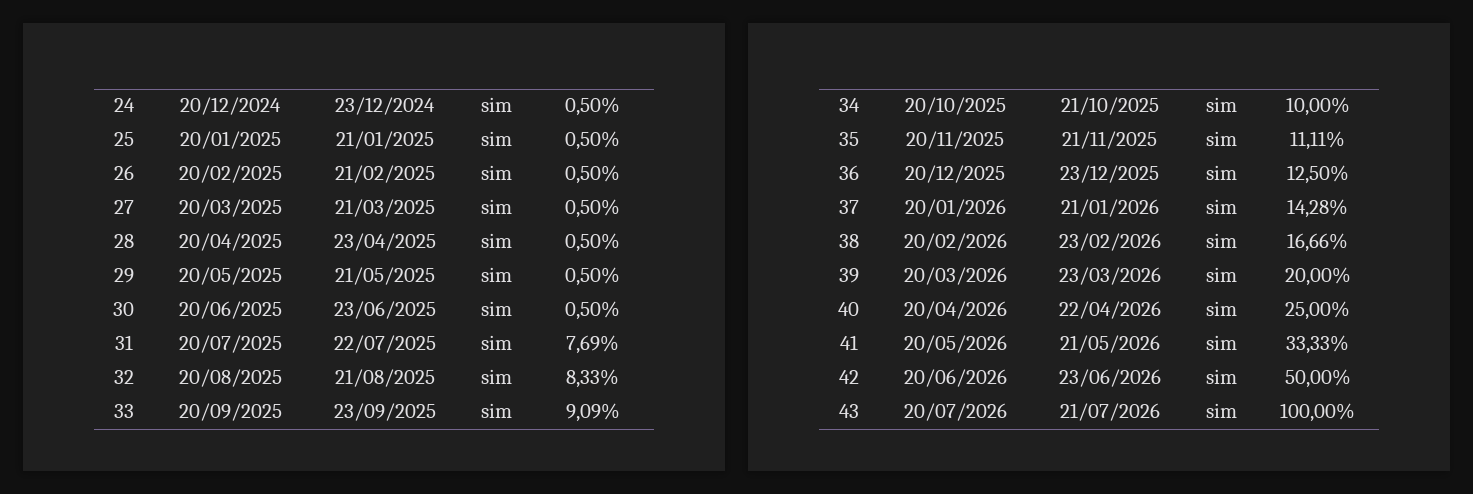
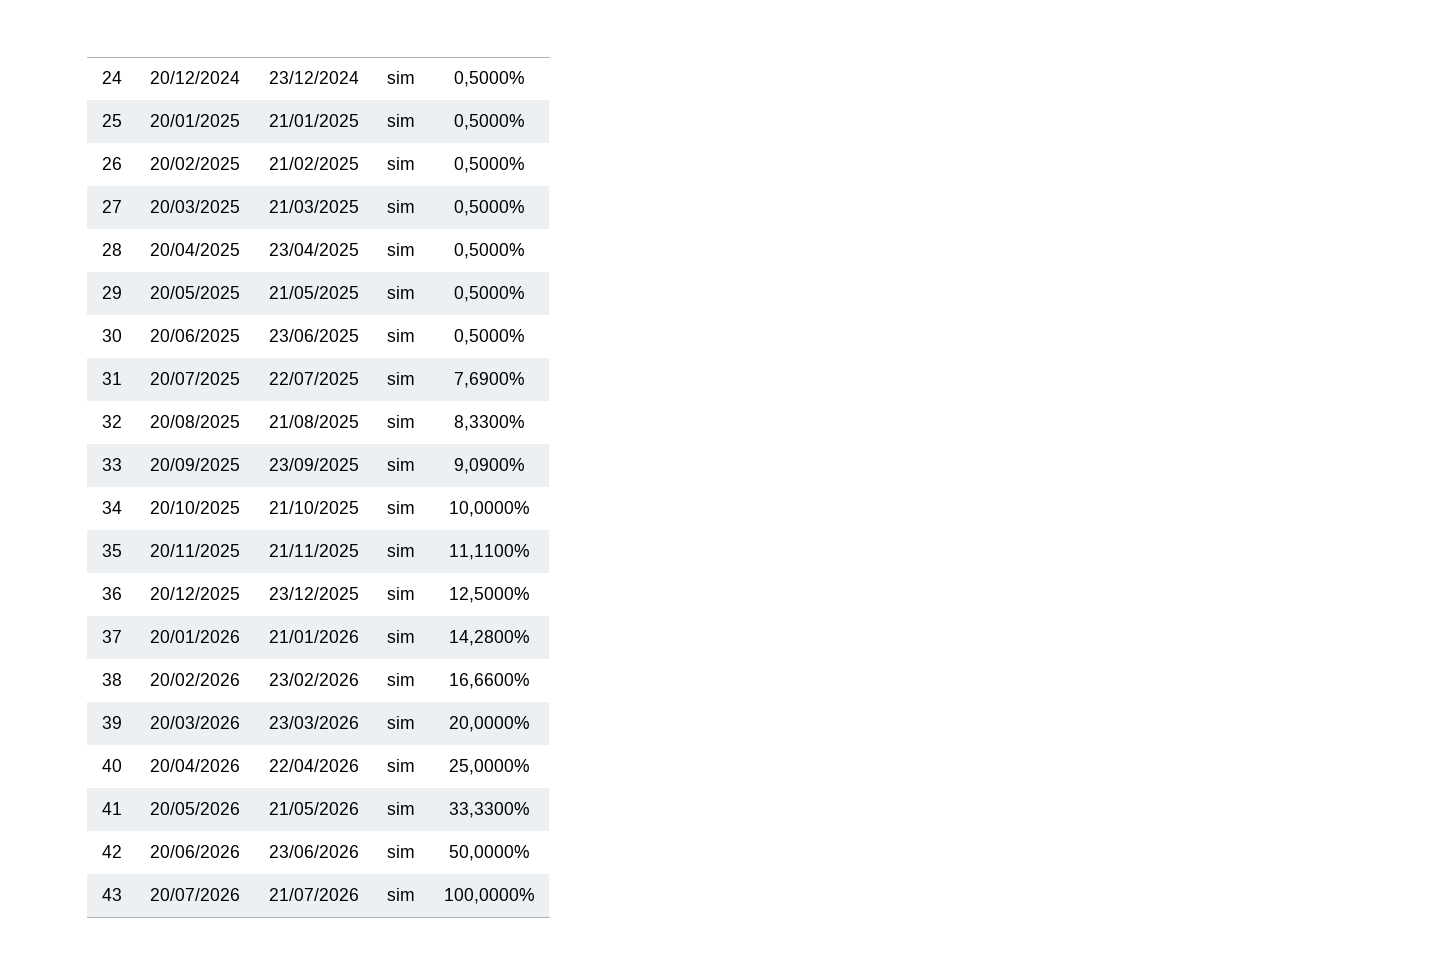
- 24 | 20/12/2024 | 23/12/2024 | sim | 0,50%
+ 24 | 20/12/2024 | 23/12/2024 | sim | 0,5000%
- 25 | 20/01/2025 | 21/01/2025 | sim | 0,50%
+ 25 | 20/01/2025 | 21/01/2025 | sim | 0,5000%
- 26 | 20/02/2025 | 21/02/2025 | sim | 0,50%
+ 26 | 20/02/2025 | 21/02/2025 | sim | 0,5000%
- 27 | 20/03/2025 | 21/03/2025 | sim | 0,50%
+ 27 | 20/03/2025 | 21/03/2025 | sim | 0,5000%
- 28 | 20/04/2025 | 23/04/2025 | sim | 0,50%
+ 28 | 20/04/2025 | 23/04/2025 | sim | 0,5000%
- 29 | 20/05/2025 | 21/05/2025 | sim | 0,50%
+ 29 | 20/05/2025 | 21/05/2025 | sim | 0,5000%
- 30 | 20/06/2025 | 23/06/2025 | sim | 0,50%
+ 30 | 20/06/2025 | 23/06/2025 | sim | 0,5000%
- 31 | 20/07/2025 | 22/07/2025 | sim | 7,69%
+ 31 | 20/07/2025 | 22/07/2025 | sim | 7,6900%
- 32 | 20/08/2025 | 21/08/2025 | sim | 8,33%
+ 32 | 20/08/2025 | 21/08/2025 | sim | 8,3300%
- 33 | 20/09/2025 | 23/09/2025 | sim | 9,09%
+ 33 | 20/09/2025 | 23/09/2025 | sim | 9,0900%
- 34 | 20/10/2025 | 21/10/2025 | sim | 10,00%
+ 34 | 20/10/2025 | 21/10/2025 | sim | 10,0000%
- 35 | 20/11/2025 | 21/11/2025 | sim | 11,11%
+ 35 | 20/11/2025 | 21/11/2025 | sim | 11,1100%
- 36 | 20/12/2025 | 23/12/2025 | sim | 12,50%
+ 36 | 20/12/2025 | 23/12/2025 | sim | 12,5000%
- 37 | 20/01/2026 | 21/01/2026 | sim | 14,28%
+ 37 | 20/01/2026 | 21/01/2026 | sim | 14,2800%
- 38 | 20/02/2026 | 23/02/2026 | sim | 16,66%
+ 38 | 20/02/2026 | 23/02/2026 | sim | 16,6600%
- 39 | 20/03/2026 | 23/03/2026 | sim | 20,00%
+ 39 | 20/03/2026 | 23/03/2026 | sim | 20,0000%
- 40 | 20/04/2026 | 22/04/2026 | sim | 25,00%
+ 40 | 20/04/2026 | 22/04/2026 | sim | 25,0000%
- 41 | 20/05/2026 | 21/05/2026 | sim | 33,33%
+ 41 | 20/05/2026 | 21/05/2026 | sim | 33,3300%
- 42 | 20/06/2026 | 23/06/2026 | sim | 50,00%
+ 42 | 20/06/2026 | 23/06/2026 | sim | 50,0000%
- 43 | 20/07/2026 | 21/07/2026 | sim | 100,00%
+ 43 | 20/07/2026 | 21/07/2026 | sim | 100,0000%

